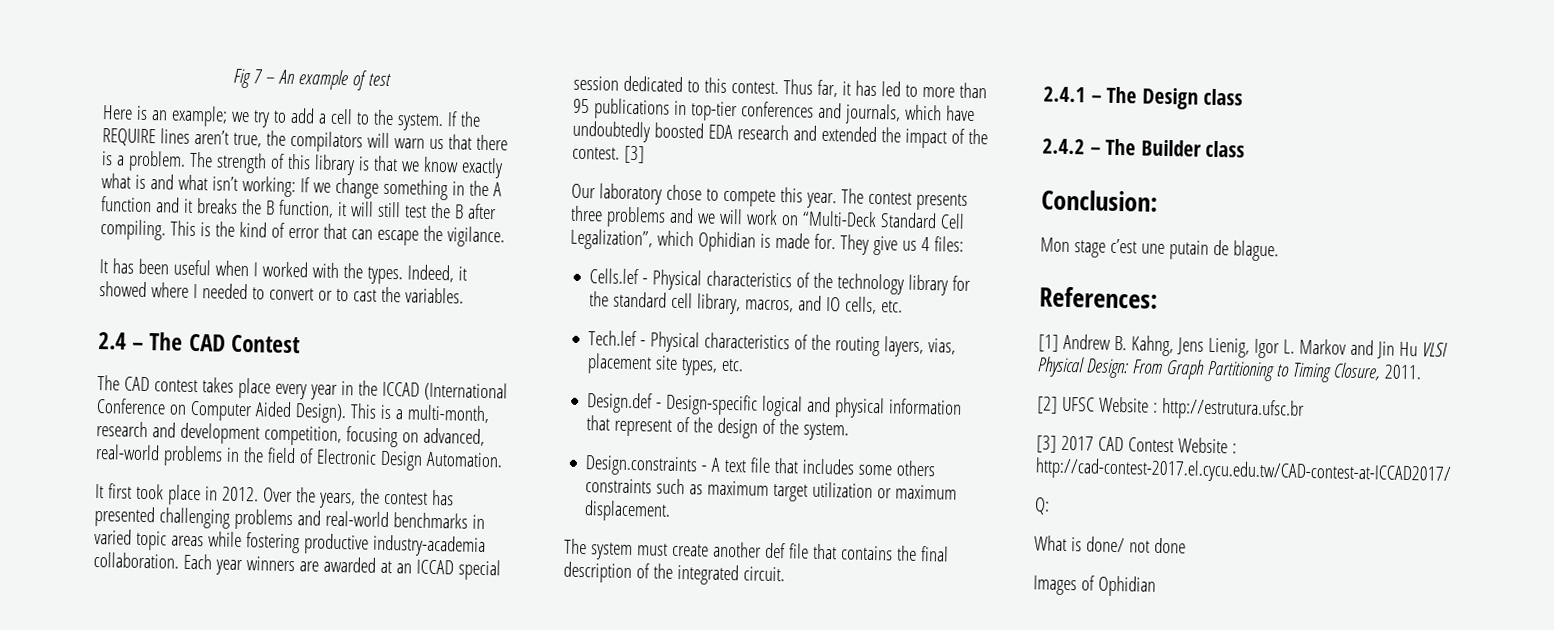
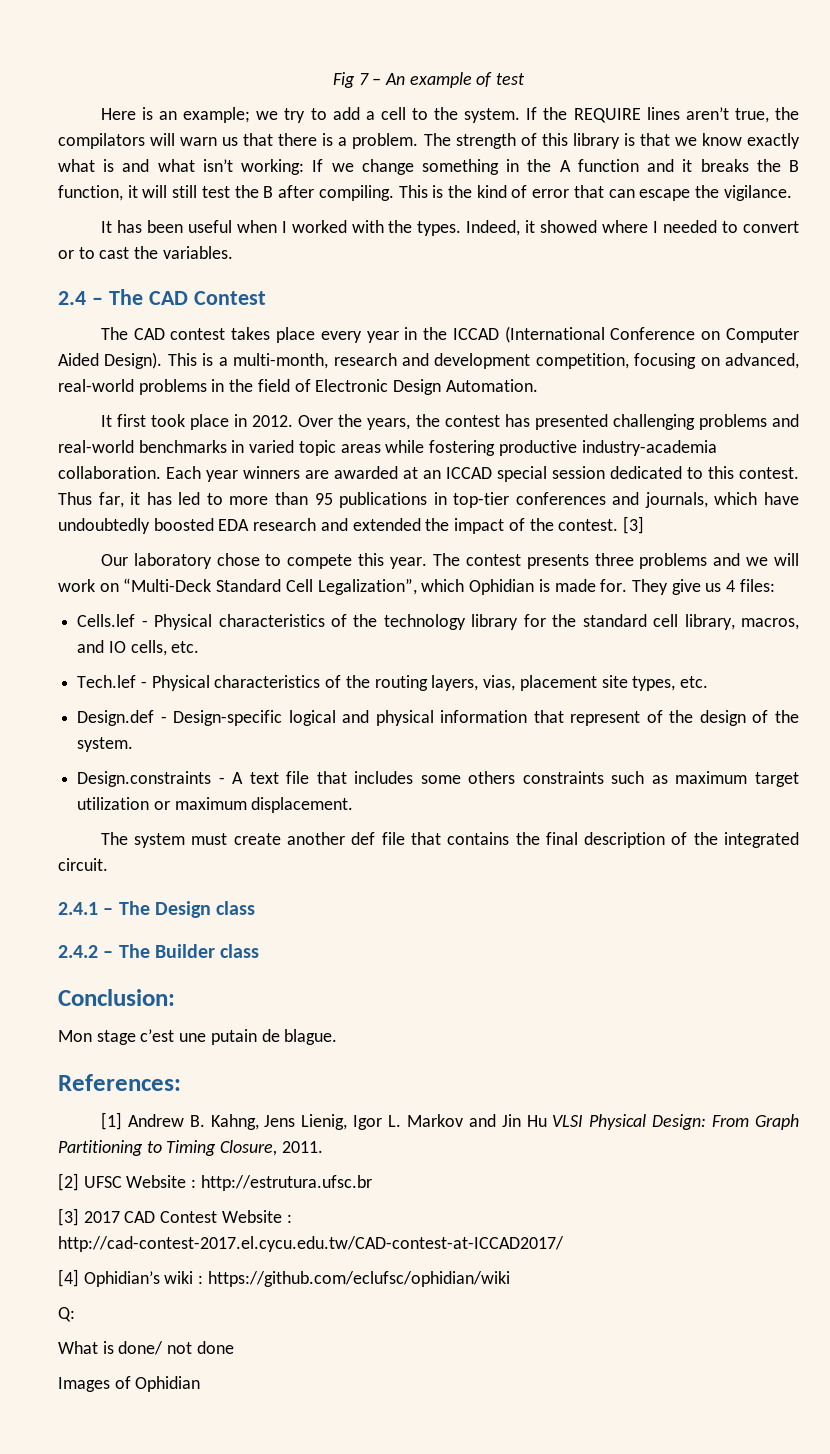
+ [4] Ophidian’s wiki : https://github.com/eclufsc/ophidian/wiki

